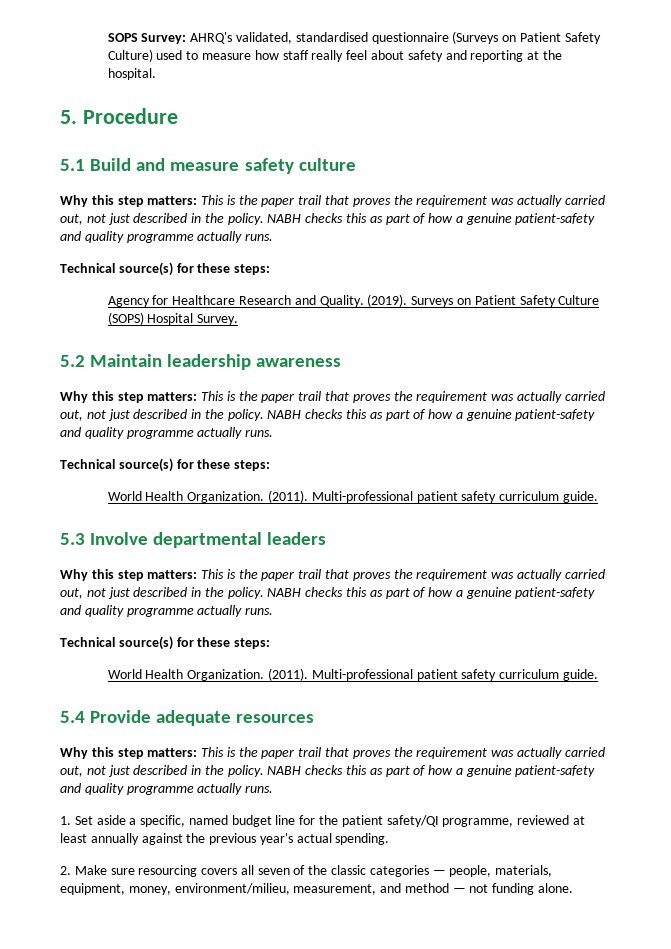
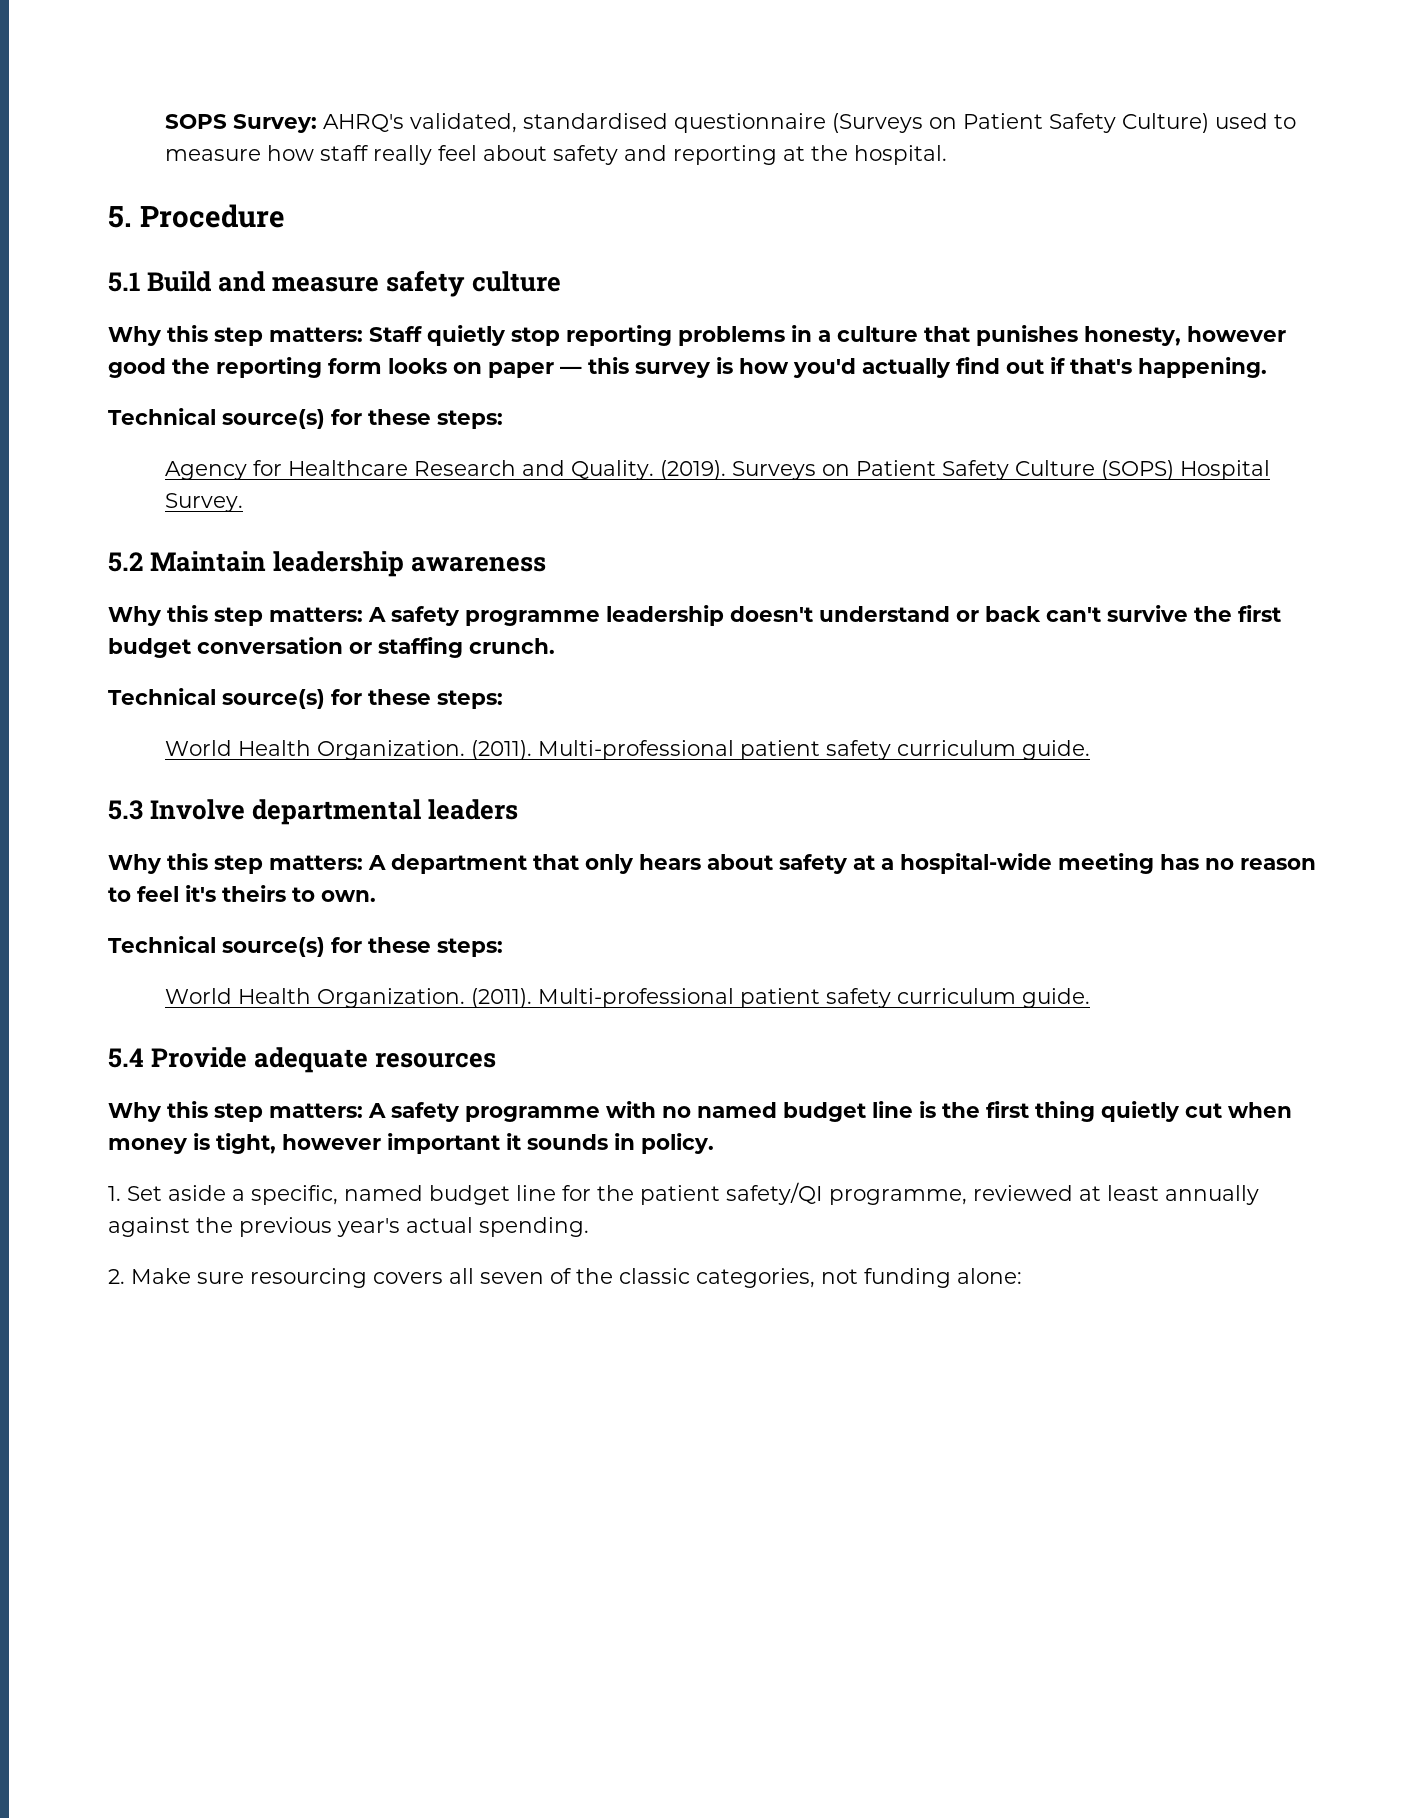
  5.1 Build and measure safety culture
- Why this step matters: This is the paper trail that proves the requirement was actually carried out, not just described in the policy. NABH checks this as part of how a genuine patient-safety and quality programme actually runs.
+ Why this step matters: Staff quietly stop reporting problems in a culture that punishes honesty, however good the reporting form looks on paper — this survey is how you'd actually find out if that's happening.
  5.2 Maintain leadership awareness
- Why this step matters: This is the paper trail that proves the requirement was actually carried out, not just described in the policy. NABH checks this as part of how a genuine patient-safety and quality programme actually runs.
+ Why this step matters: A safety programme leadership doesn't understand or back can't survive the first budget conversation or staffing crunch.
  5.3 Involve departmental leaders
- Why this step matters: This is the paper trail that proves the requirement was actually carried out, not just described in the policy. NABH checks this as part of how a genuine patient-safety and quality programme actually runs.
+ Why this step matters: A department that only hears about safety at a hospital-wide meeting has no reason to feel it's theirs to own.
  5.4 Provide adequate resources
- Why this step matters: This is the paper trail that proves the requirement was actually carried out, not just described in the policy. NABH checks this as part of how a genuine patient-safety and quality programme actually runs.
+ Why this step matters: A safety programme with no named budget line is the first thing quietly cut when money is tight, however important it sounds in policy.
- 2. Make sure resourcing covers all seven of the classic categories — people, materials, equipment, money, environment/milieu, measurement, and method — not funding alone.
+ 2. Make sure resourcing covers all seven of the classic categories, not funding alone:

